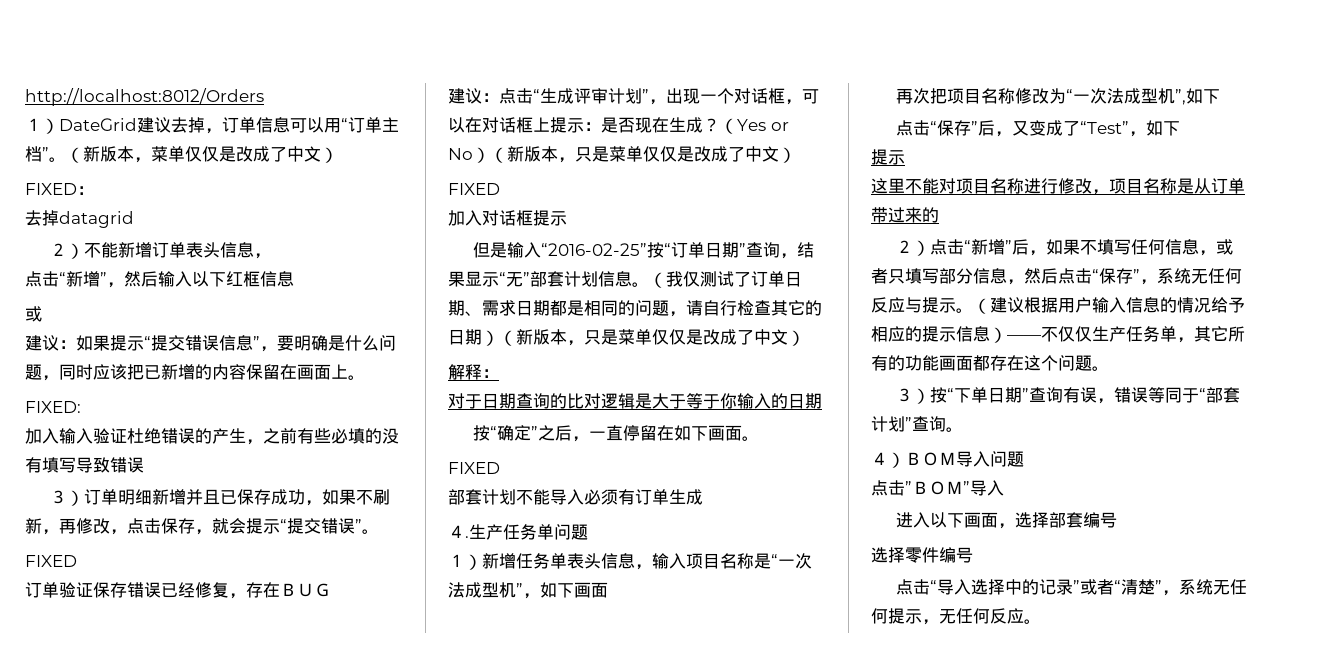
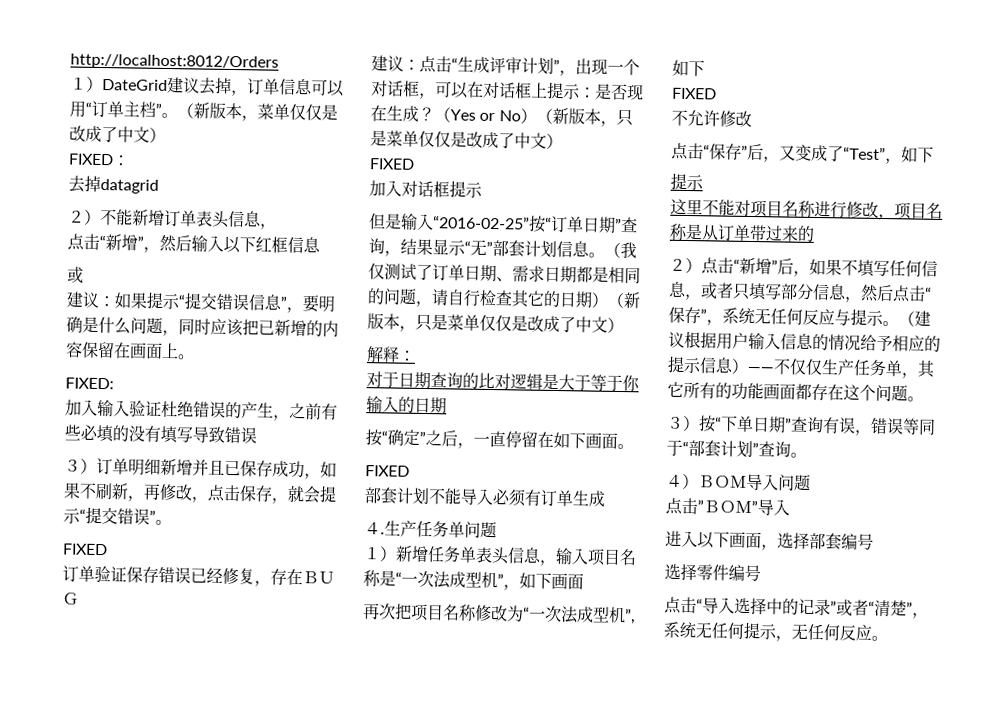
  再次把项目名称修改为“一次法成型机”,如下
+ FIXED
+ 不允许修改

